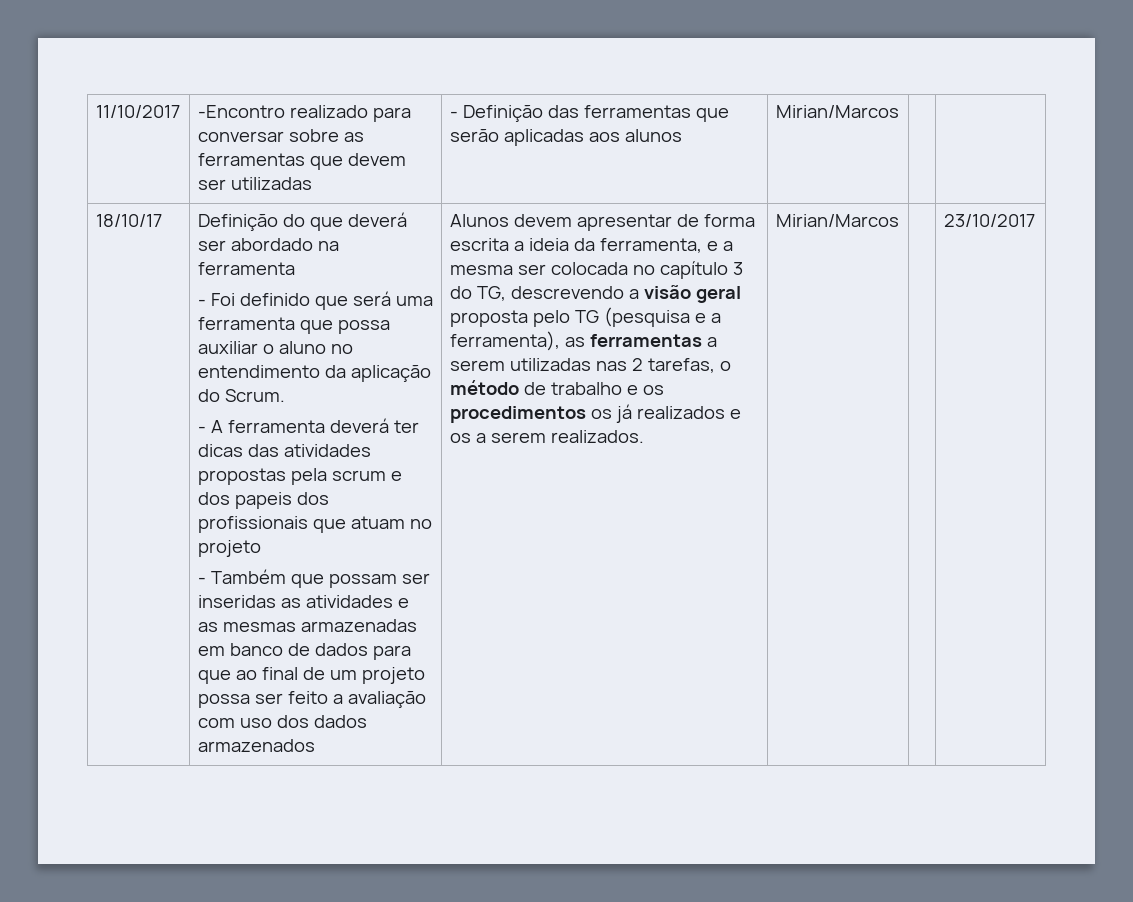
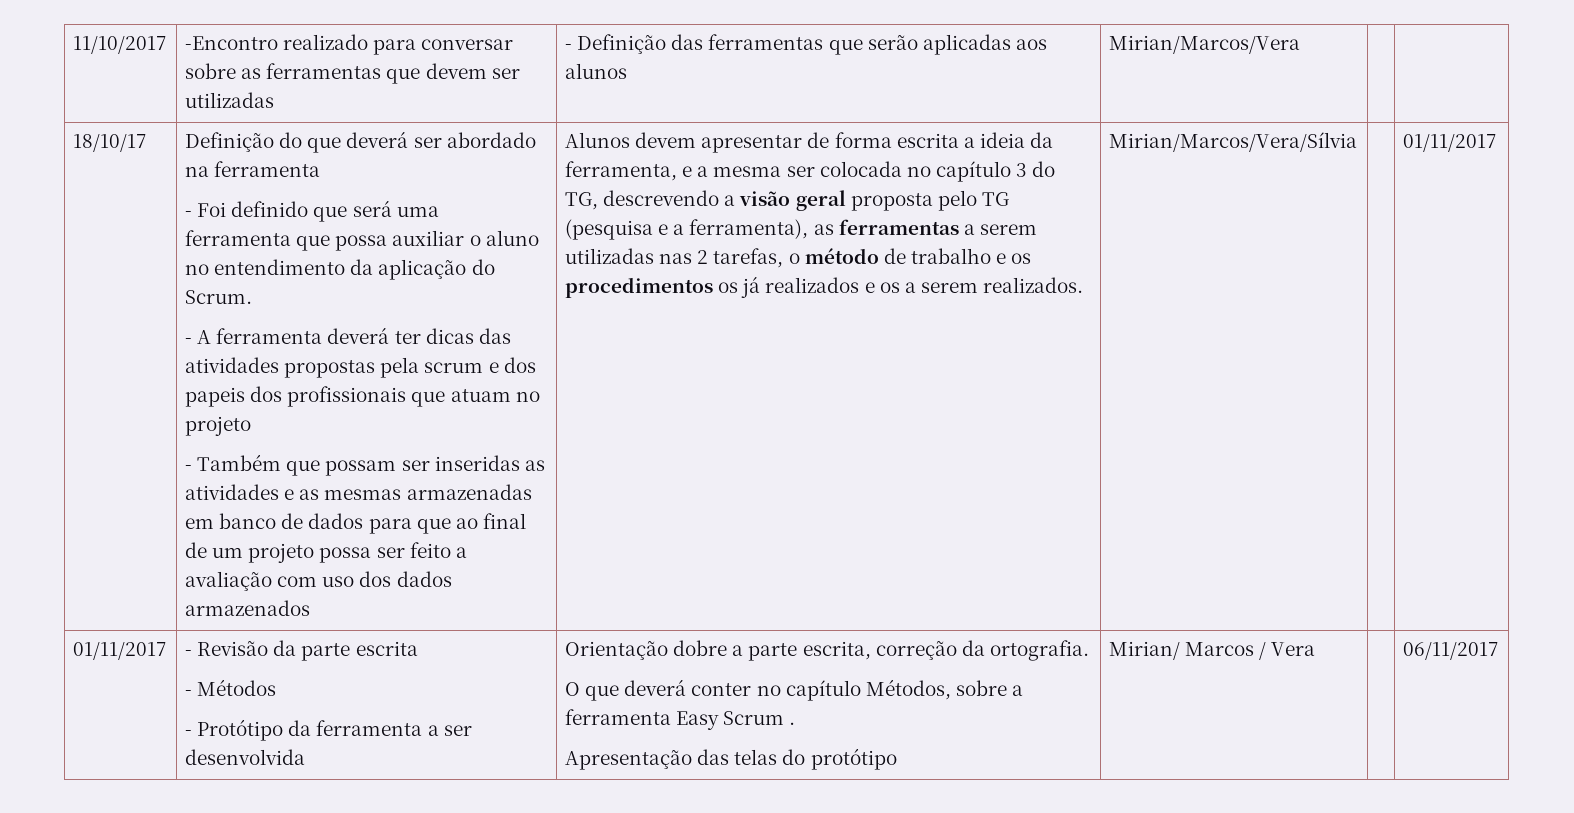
- 11/10/2017 | -Encontro realizado para conversar sobre as ferramentas que devem ser utilizadas | - Definição das ferramentas que serão aplicadas aos alunos | Mirian/Marcos | |
+ 11/10/2017 | -Encontro realizado para conversar sobre as ferramentas que devem ser utilizadas | - Definição das ferramentas que serão aplicadas aos alunos | Mirian/Marcos/Vera | |
- Mirian/Marcos | | 23/10/2017
+ Mirian/Marcos/Vera/Sílvia | | 01/11/2017
+ 01/11/2017 | - Revisão da parte escrita
+ - Métodos
+ - Protótipo da ferramenta a ser desenvolvida | Orientação dobre a parte escrita, correção da ortografia.
+ O que deverá conter no capítulo Métodos, sobre a ferramenta Easy Scrum .
+ Apresentação das telas do protótipo | Mirian/ Marcos / Vera | | 06/11/2017

